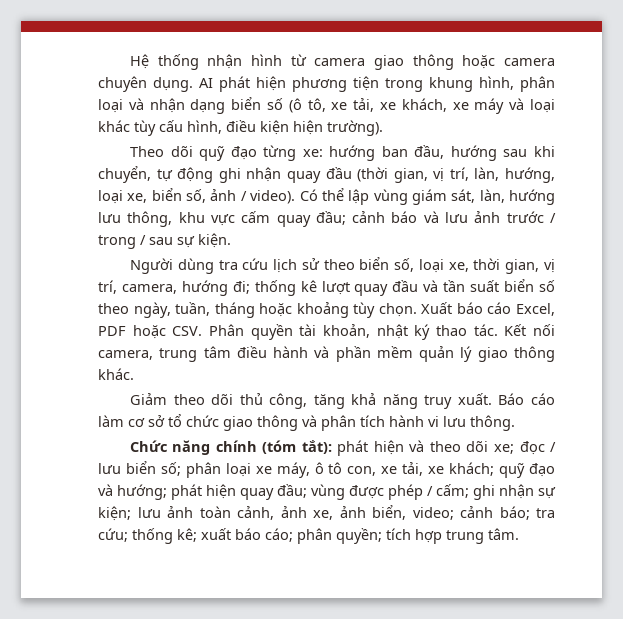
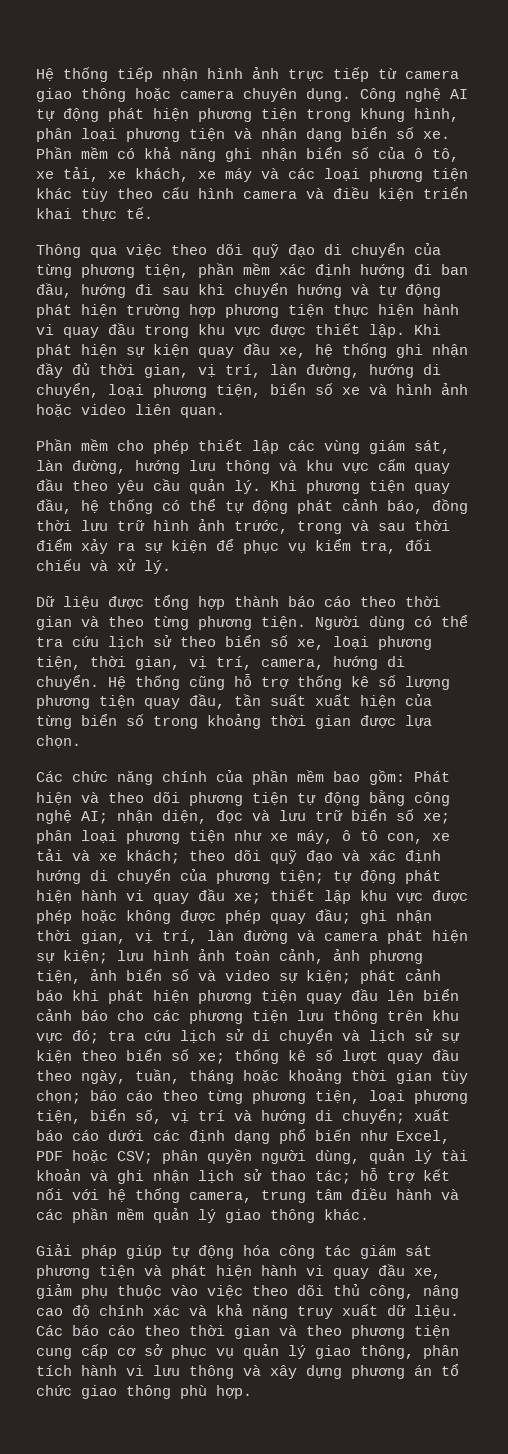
- Hệ thống nhận hình từ camera giao thông hoặc camera chuyên dụng.
+ Hệ thống tiếp nhận hình ảnh trực tiếp từ camera giao thông hoặc camera chuyên dụng.
- AI phát hiện phương tiện trong khung hình, phân loại và nhận dạng biển số (ô tô, xe tải, xe khách, xe máy và loại khác tùy cấu hình, điều kiện hiện trường).
- Theo dõi quỹ đạo từng xe: hướng ban đầu, hướng sau khi chuyển, tự động ghi nhận quay đầu (thời gian, vị trí, làn, hướng, loại xe, biển số, ảnh / video). Có thể lập vùng giám sát, làn, hướng lưu thông, khu vực cấm quay đầu; cảnh báo và lưu ảnh trước / trong / sau sự kiện.
- Người dùng tra cứu lịch sử theo biển số, loại xe, thời gian, vị trí, camera, hướng đi; thống kê lượt quay đầu và tần suất biển số theo ngày, tuần, tháng hoặc khoảng tùy chọn. Xuất báo cáo Excel, PDF hoặc CSV. Phân quyền tài khoản, nhật ký thao tác. Kết nối camera, trung tâm điều hành và phần mềm quản lý giao thông khác.
+ Công nghệ AI tự động phát hiện phương tiện trong khung hình, phân loại phương tiện và nhận dạng biển số xe. Phần mềm có khả năng ghi nhận biển số của ô tô, xe tải, xe khách, xe máy và các loại phương tiện khác tùy theo cấu hình camera và điều kiện triển khai thực tế.
+ Thông qua việc theo dõi quỹ đạo di chuyển của từng phương tiện, phần mềm xác định hướng đi ban đầu, hướng đi sau khi chuyển hướng và tự động phát hiện trường hợp phương tiện thực hiện hành vi quay đầu trong khu vực được thiết lập. Khi phát hiện sự kiện quay đầu xe, hệ thống ghi nhận đầy đủ thời gian, vị trí, làn đường, hướng di chuyển, loại phương tiện, biển số xe và hình ảnh hoặc video liên quan.
+ Phần mềm cho phép thiết lập các vùng giám sát, làn đường, hướng lưu thông và khu vực cấm quay đầu theo yêu cầu quản lý. Khi phương tiện quay đầu, hệ thống có thể tự động phát cảnh báo, đồng thời lưu trữ hình ảnh trước, trong và sau thời điểm xảy ra sự kiện để phục vụ kiểm tra, đối chiếu và xử lý.
+ Dữ liệu được tổng hợp thành báo cáo theo thời gian và theo từng phương tiện. Người dùng có thể tra cứu lịch sử theo biển số xe, loại phương tiện, thời gian, vị trí, camera, hướng di chuyển. Hệ thống cũng hỗ trợ thống kê số lượng phương tiện quay đầu, tần suất xuất hiện của từng biển số trong khoảng thời gian được lựa chọn.
+ Các chức năng chính của phần mềm bao gồm: Phát hiện và theo dõi phương tiện tự động bằng công nghệ AI; nhận diện, đọc và lưu trữ biển số xe; phân loại phương tiện như xe máy, ô tô con, xe tải và xe khách; theo dõi quỹ đạo và xác định hướng di chuyển của phương tiện; tự động phát hiện hành vi quay đầu xe; thiết lập khu vực được phép hoặc không được phép quay đầu; ghi nhận thời gian, vị trí, làn đường và camera phát hiện sự kiện; lưu hình ảnh toàn cảnh, ảnh phương tiện, ảnh biển số và video sự kiện; phát cảnh báo khi phát hiện phương tiện quay đầu lên biển cảnh báo cho các phương tiện lưu thông trên khu vực đó; tra cứu lịch sử di chuyển và lịch sử sự kiện theo biển số xe; thống kê số lượt quay đầu theo ngày, tuần, tháng hoặc khoảng thời gian tùy chọn; báo cáo theo từng phương tiện, loại phương tiện, biển số, vị trí và hướng di chuyển; xuất báo cáo dưới các định dạng phổ biến như Excel, PDF hoặc CSV; phân quyền người dùng, quản lý tài khoản và ghi nhận lịch sử thao tác; hỗ trợ kết nối với hệ thống camera, trung tâm điều hành và các phần mềm quản lý giao thông khác.
- Giảm theo dõi thủ công, tăng khả năng truy xuất. Báo cáo làm cơ sở tổ chức giao thông và phân tích hành vi lưu thông.
- Chức năng chính (tóm tắt): phát hiện và theo dõi xe; đọc / lưu biển số; phân loại xe máy, ô tô con, xe tải, xe khách; quỹ đạo và hướng; phát hiện quay đầu; vùng được phép / cấm; ghi nhận sự kiện; lưu ảnh toàn cảnh, ảnh xe, ảnh biển, video; cảnh báo; tra cứu; thống kê; xuất báo cáo; phân quyền; tích hợp trung tâm.
+ Giải pháp giúp tự động hóa công tác giám sát phương tiện và phát hiện hành vi quay đầu xe, giảm phụ thuộc vào việc theo dõi thủ công, nâng cao độ chính xác và khả năng truy xuất dữ liệu. Các báo cáo theo thời gian và theo phương tiện cung cấp cơ sở phục vụ quản lý giao thông, phân tích hành vi lưu thông và xây dựng phương án tổ chức giao thông phù hợp.

